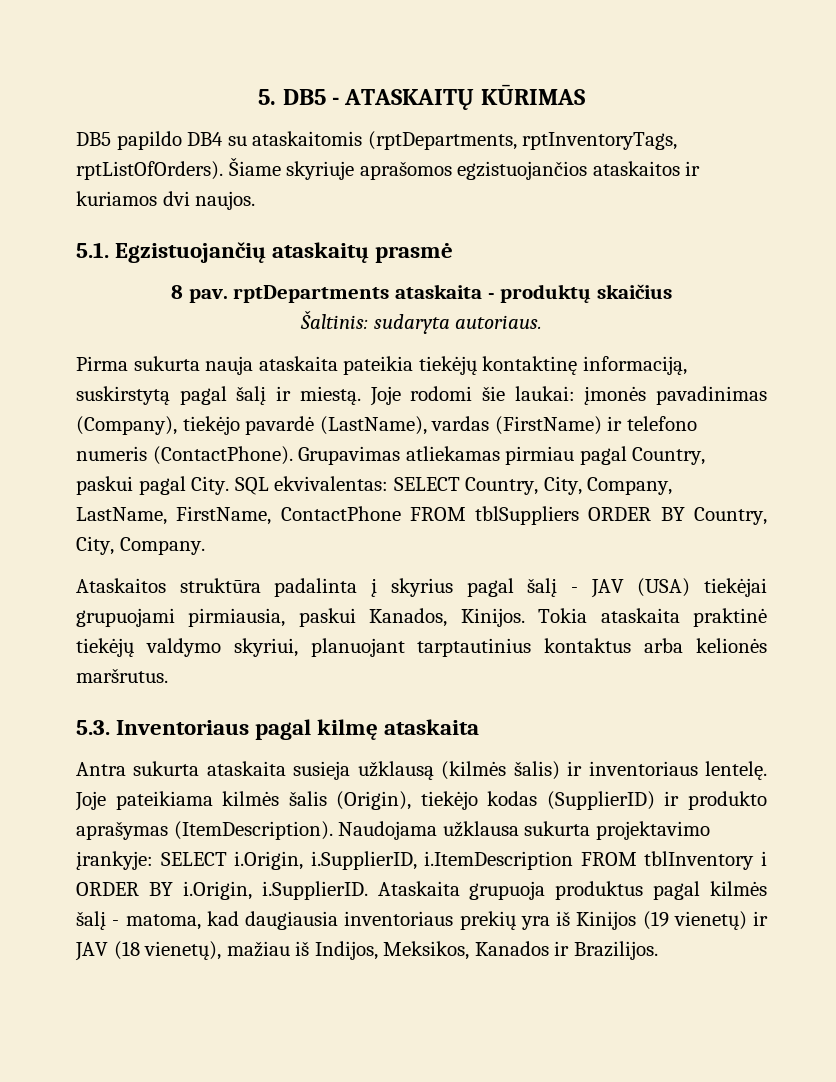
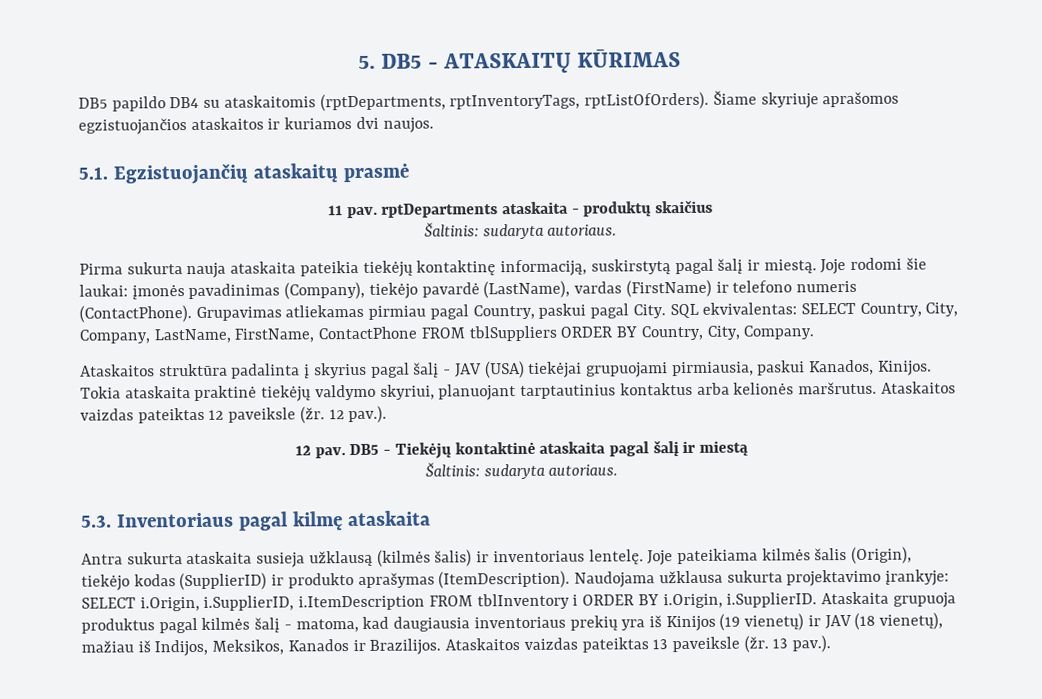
- 8 pav. rptDepartments ataskaita - produktų skaičius
+ 11 pav. rptDepartments ataskaita - produktų skaičius
+ Ataskaitos vaizdas pateiktas 12 paveiksle (žr. 12 pav.).
+ 12 pav. DB5 - Tiekėjų kontaktinė ataskaita pagal šalį ir miestą
+ Šaltinis: sudaryta autoriaus.
+ Ataskaitos vaizdas pateiktas 13 paveiksle (žr. 13 pav.).

